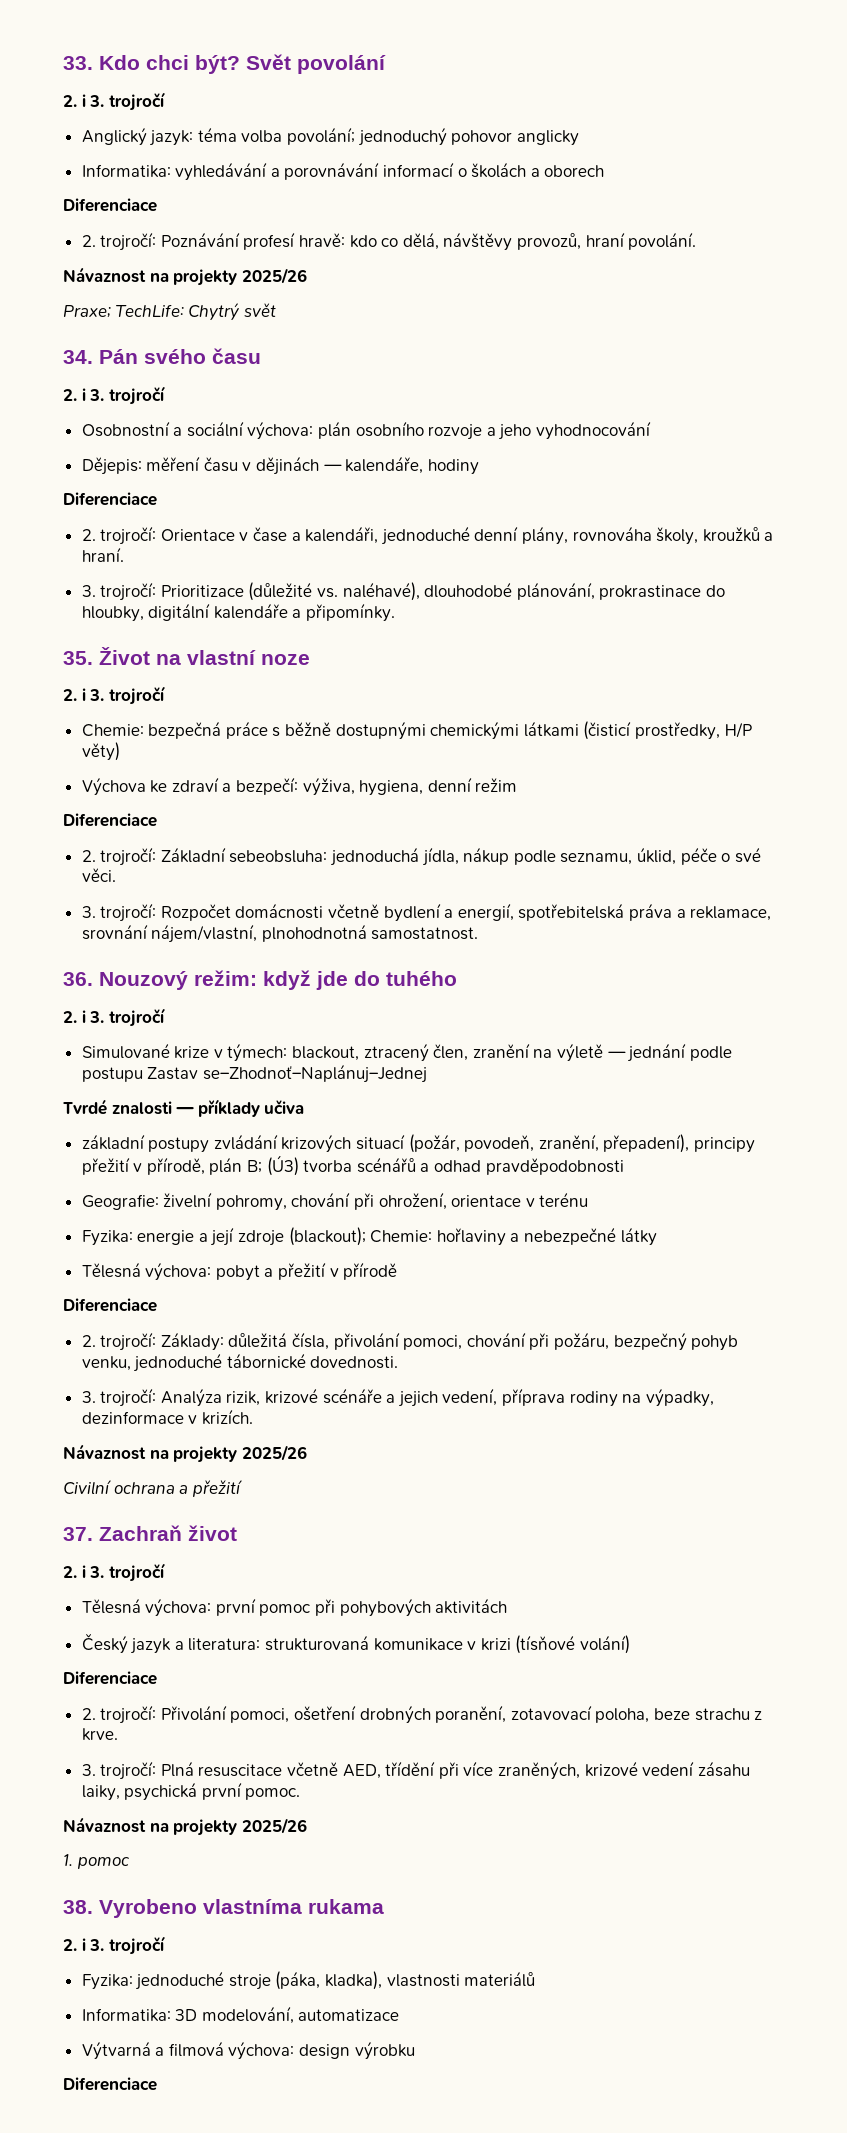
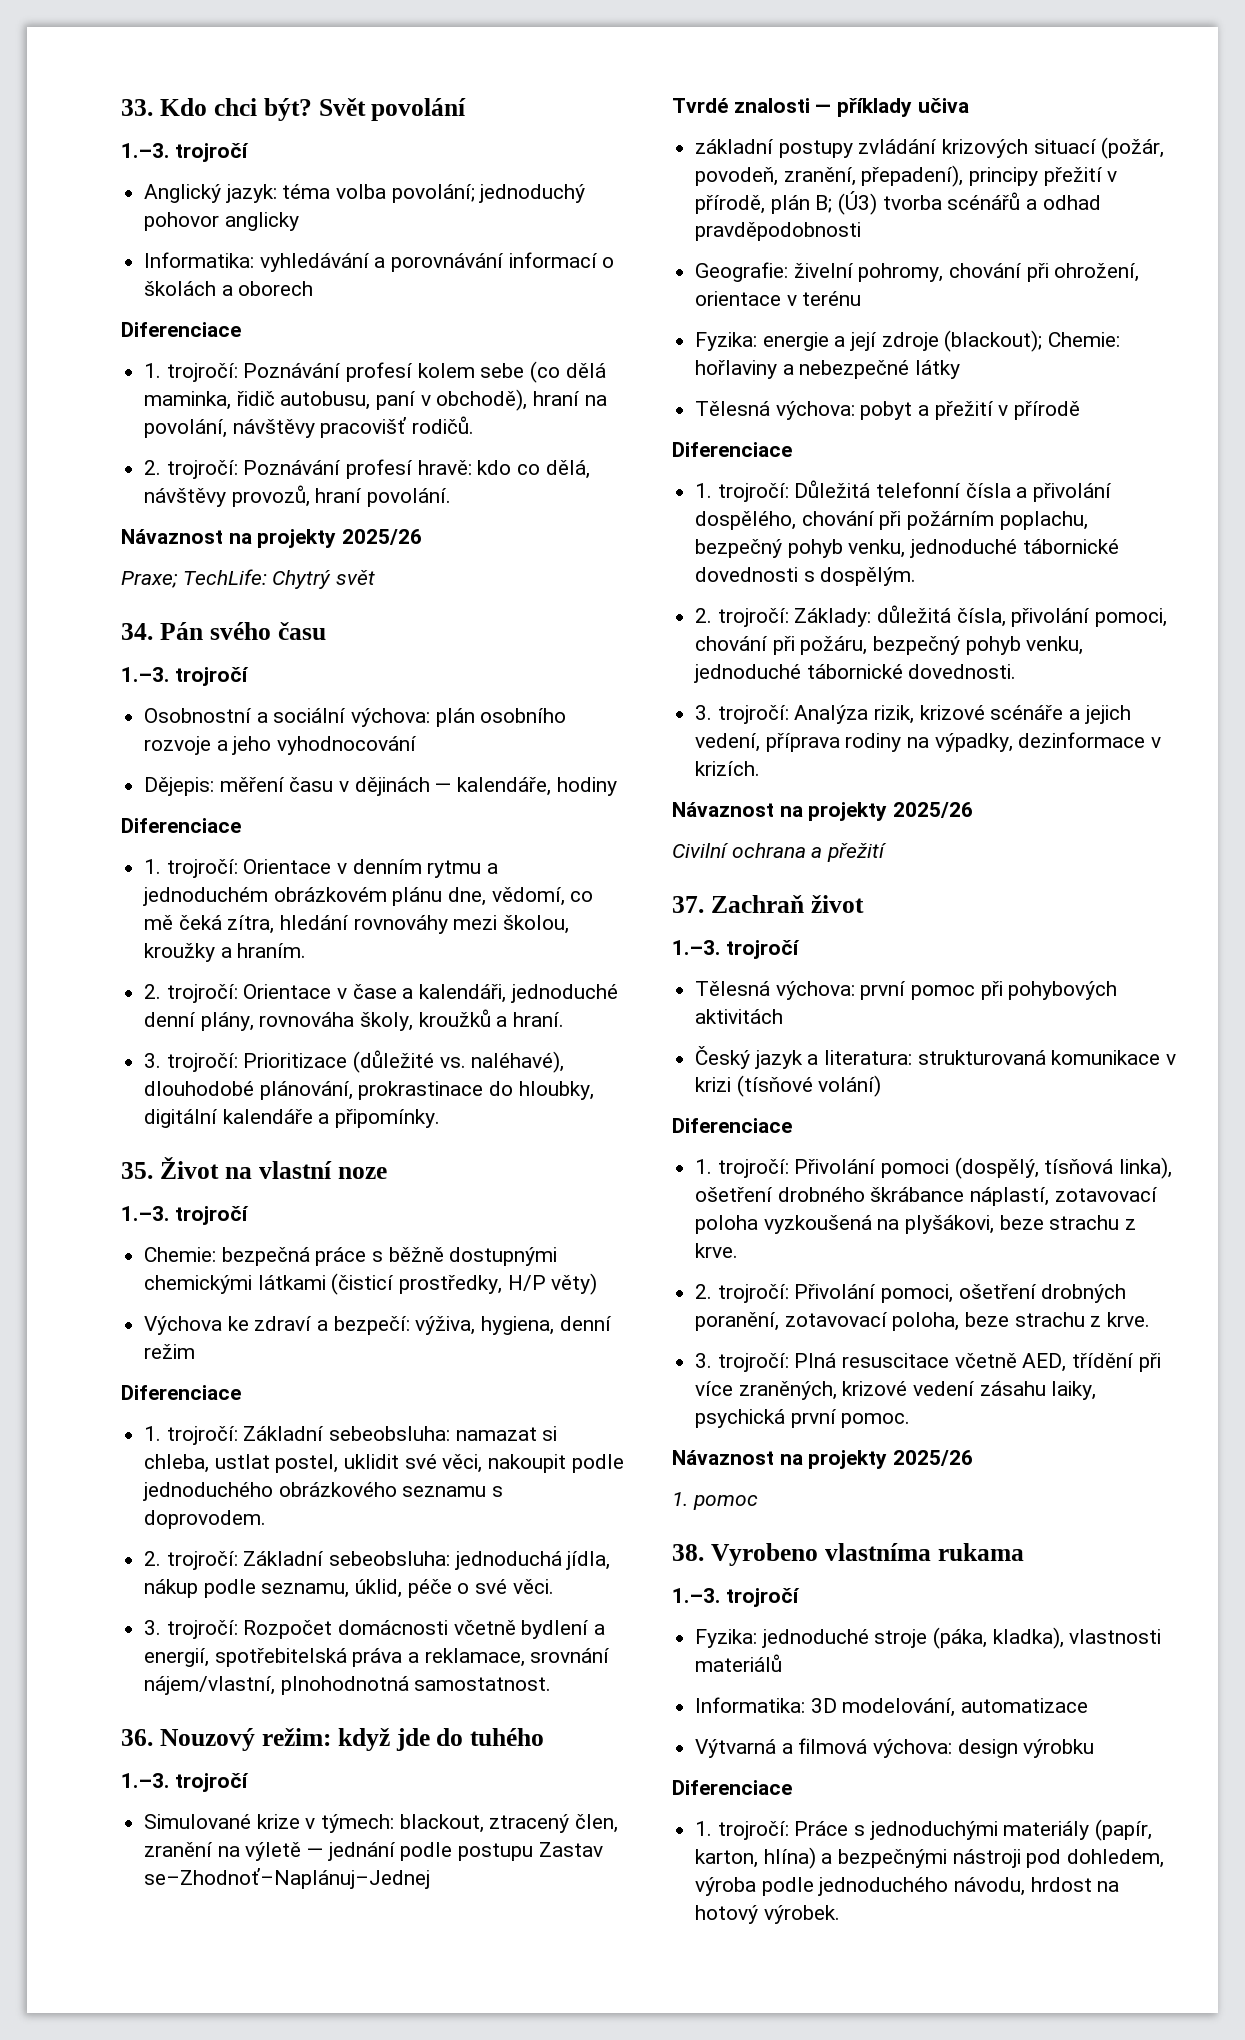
  Svět povolání
- 2. i 3. trojročí
+ 1.–3. trojročí
+ 1. trojročí: Poznávání profesí kolem sebe (co dělá maminka, řidič autobusu, paní v obchodě), hraní na povolání, návštěvy pracovišť rodičů.
  34. Pán svého času
- 2. i 3. trojročí
+ 1.–3. trojročí
+ 1. trojročí: Orientace v denním rytmu a jednoduchém obrázkovém plánu dne, vědomí, co mě čeká zítra, hledání rovnováhy mezi školou, kroužky a hraním.
  35. Život na vlastní noze
- 2. i 3. trojročí
+ 1.–3. trojročí
+ 1. trojročí: Základní sebeobsluha: namazat si chleba, ustlat postel, uklidit své věci, nakoupit podle jednoduchého obrázkového seznamu s doprovodem.
  36. Nouzový režim: když jde do tuhého
- 2. i 3. trojročí
+ 1.–3. trojročí
+ 1. trojročí: Důležitá telefonní čísla a přivolání dospělého, chování při požárním poplachu, bezpečný pohyb venku, jednoduché tábornické dovednosti s dospělým.
  37. Zachraň život
- 2. i 3. trojročí
+ 1.–3. trojročí
+ 1. trojročí: Přivolání pomoci (dospělý, tísňová linka), ošetření drobného škrábance náplastí, zotavovací poloha vyzkoušená na plyšákovi, beze strachu z krve.
  38. Vyrobeno vlastníma rukama
- 2. i 3. trojročí
+ 1.–3. trojročí
+ 1. trojročí: Práce s jednoduchými materiály (papír, karton, hlína) a bezpečnými nástroji pod dohledem, výroba podle jednoduchého návodu, hrdost na hotový výrobek.

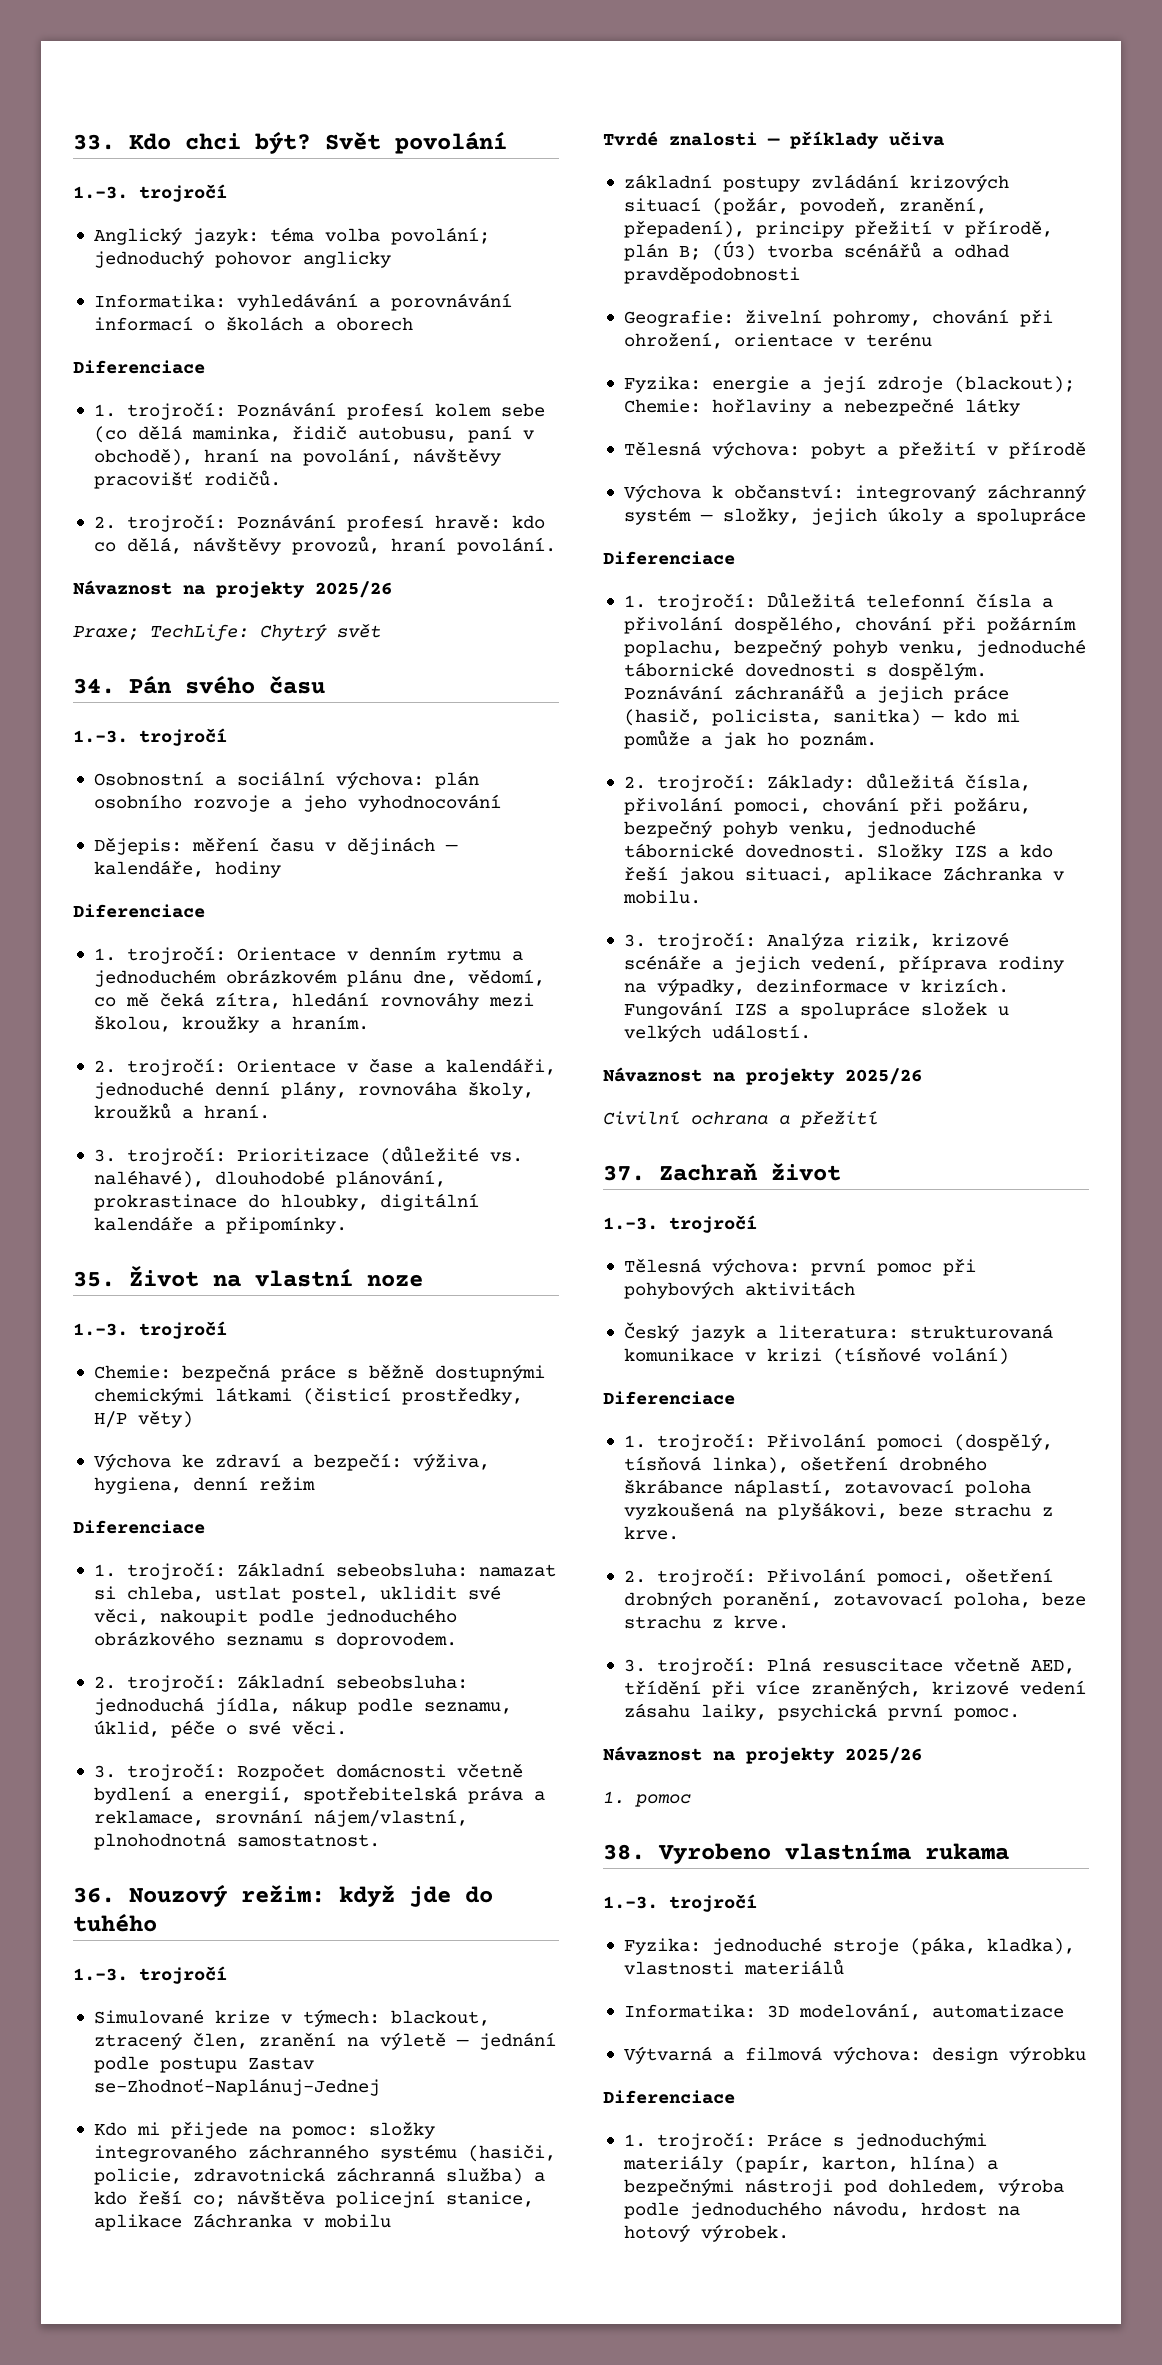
+ Kdo mi přijede na pomoc: složky integrovaného záchranného systému (hasiči, policie, zdravotnická záchranná služba) a kdo řeší co; návštěva policejní stanice, aplikace Záchranka v mobilu
+ Výchova k občanství: integrovaný záchranný systém — složky, jejich úkoly a spolupráce
+ Poznávání záchranářů a jejich práce (hasič, policista, sanitka) — kdo mi pomůže a jak ho poznám.
+ Složky IZS a kdo řeší jakou situaci, aplikace Záchranka v mobilu.
+ Fungování IZS a spolupráce složek u velkých událostí.

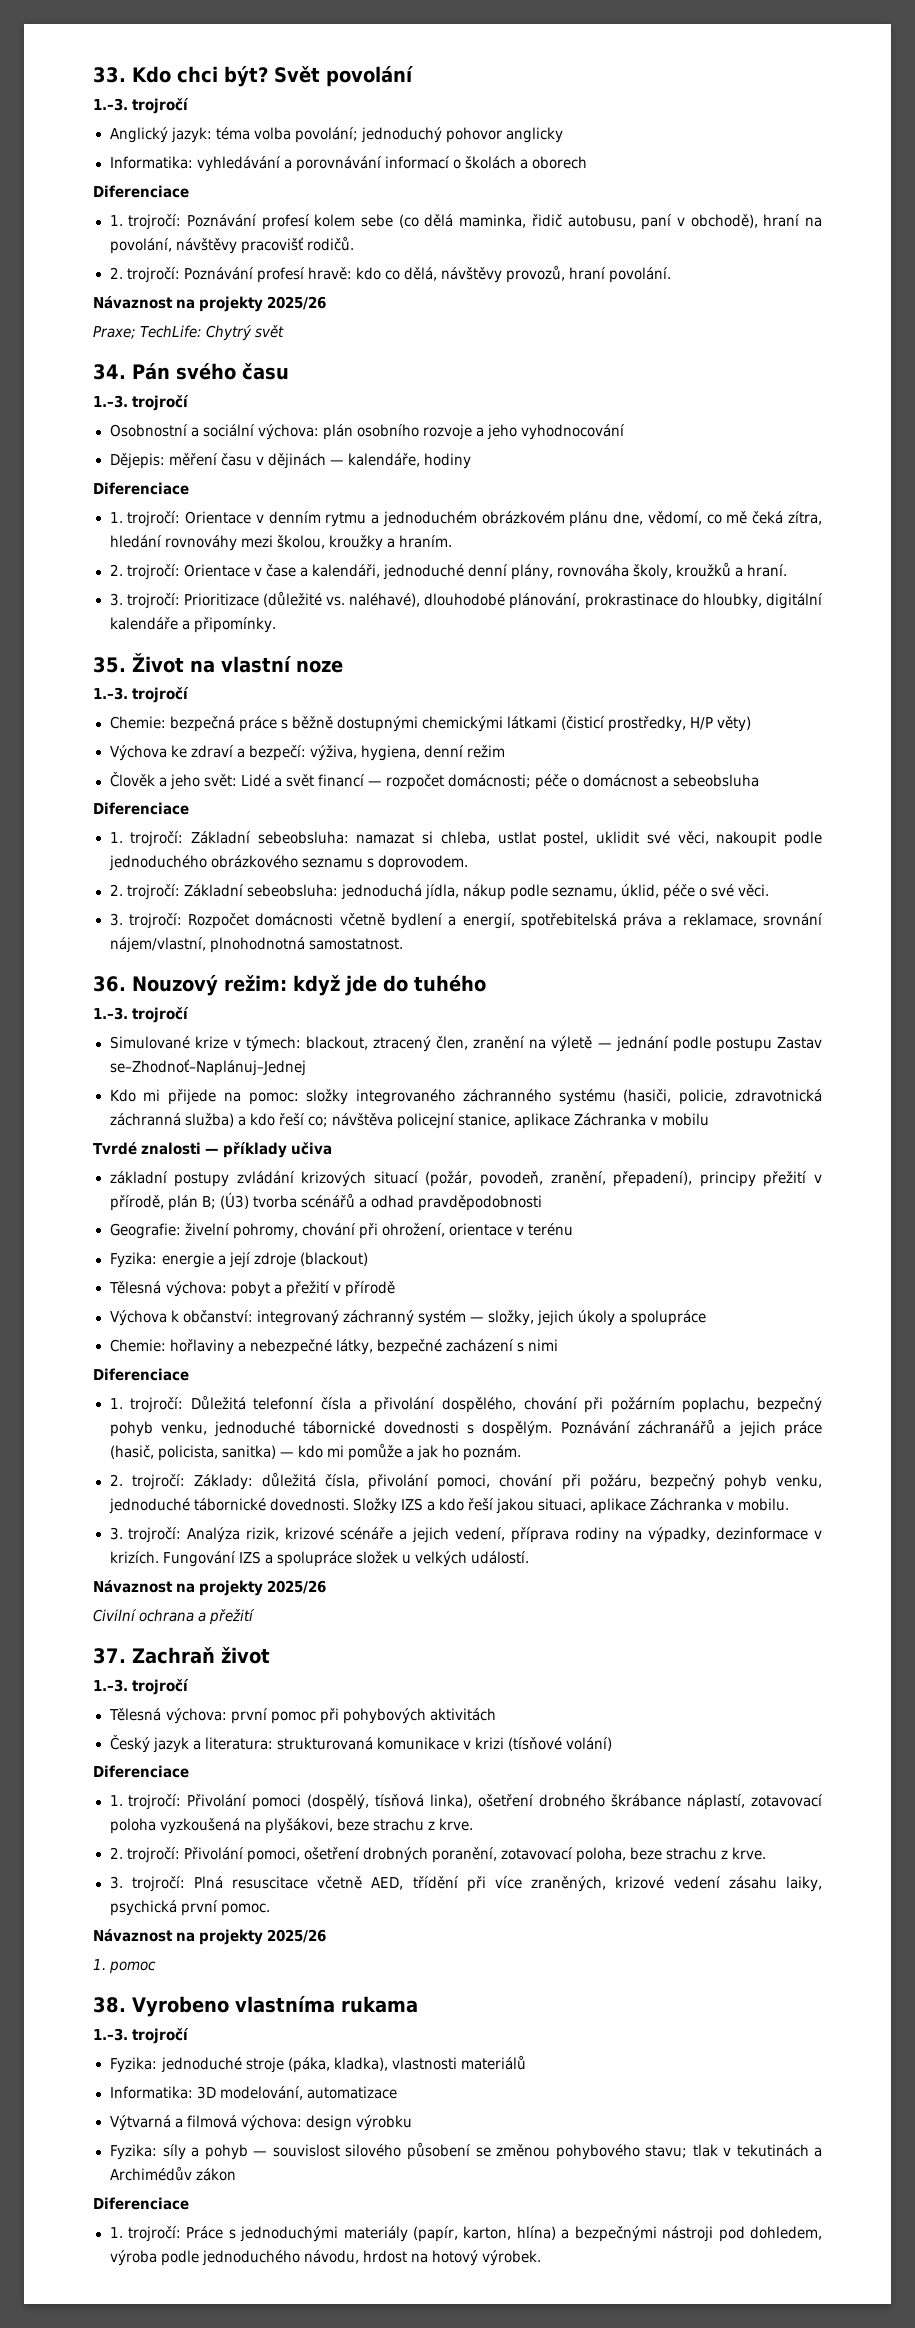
+ Člověk a jeho svět: Lidé a svět financí — rozpočet domácnosti; péče o domácnost a sebeobsluha
- Fyzika: energie a její zdroje (blackout); Chemie: hořlaviny a nebezpečné látky
+ Fyzika: energie a její zdroje (blackout)
+ Chemie: hořlaviny a nebezpečné látky, bezpečné zacházení s nimi
+ Fyzika: síly a pohyb — souvislost silového působení se změnou pohybového stavu; tlak v tekutinách a Archimédův zákon

